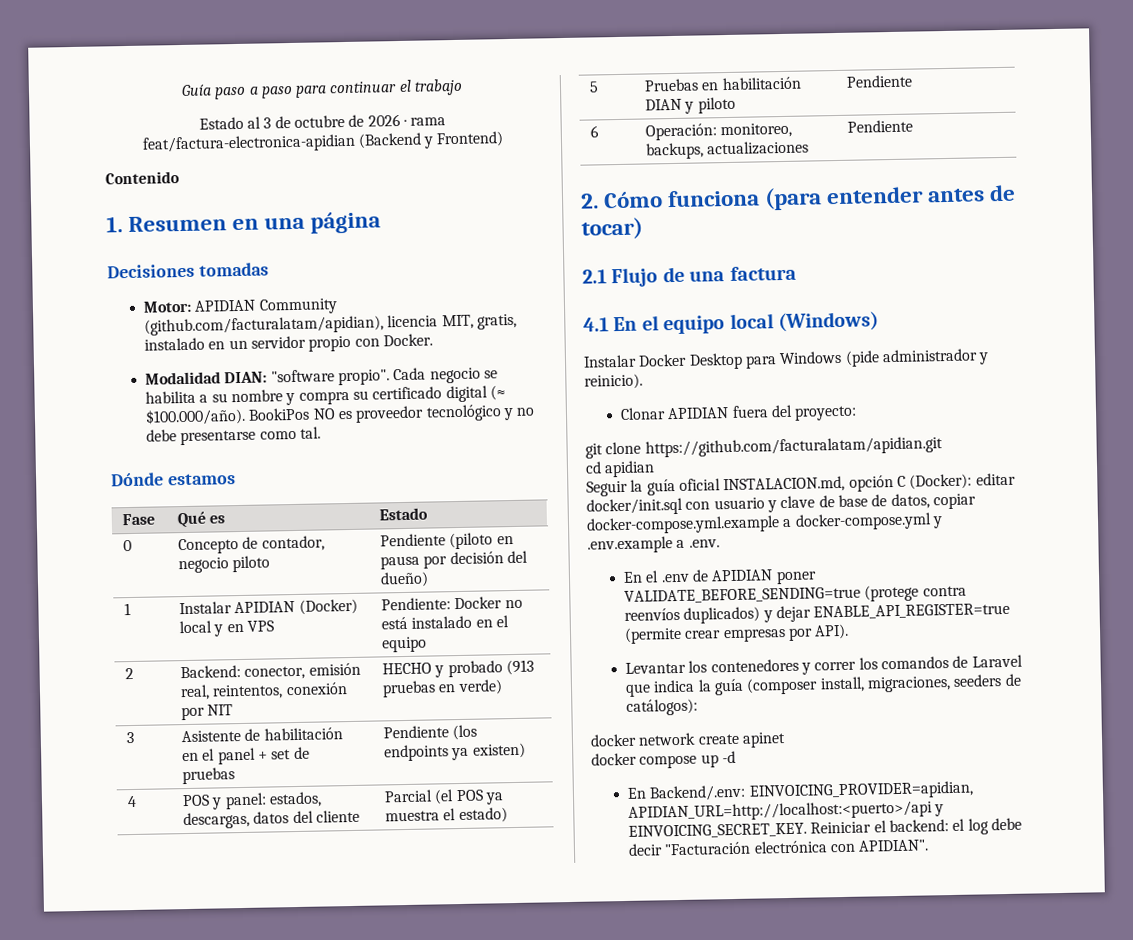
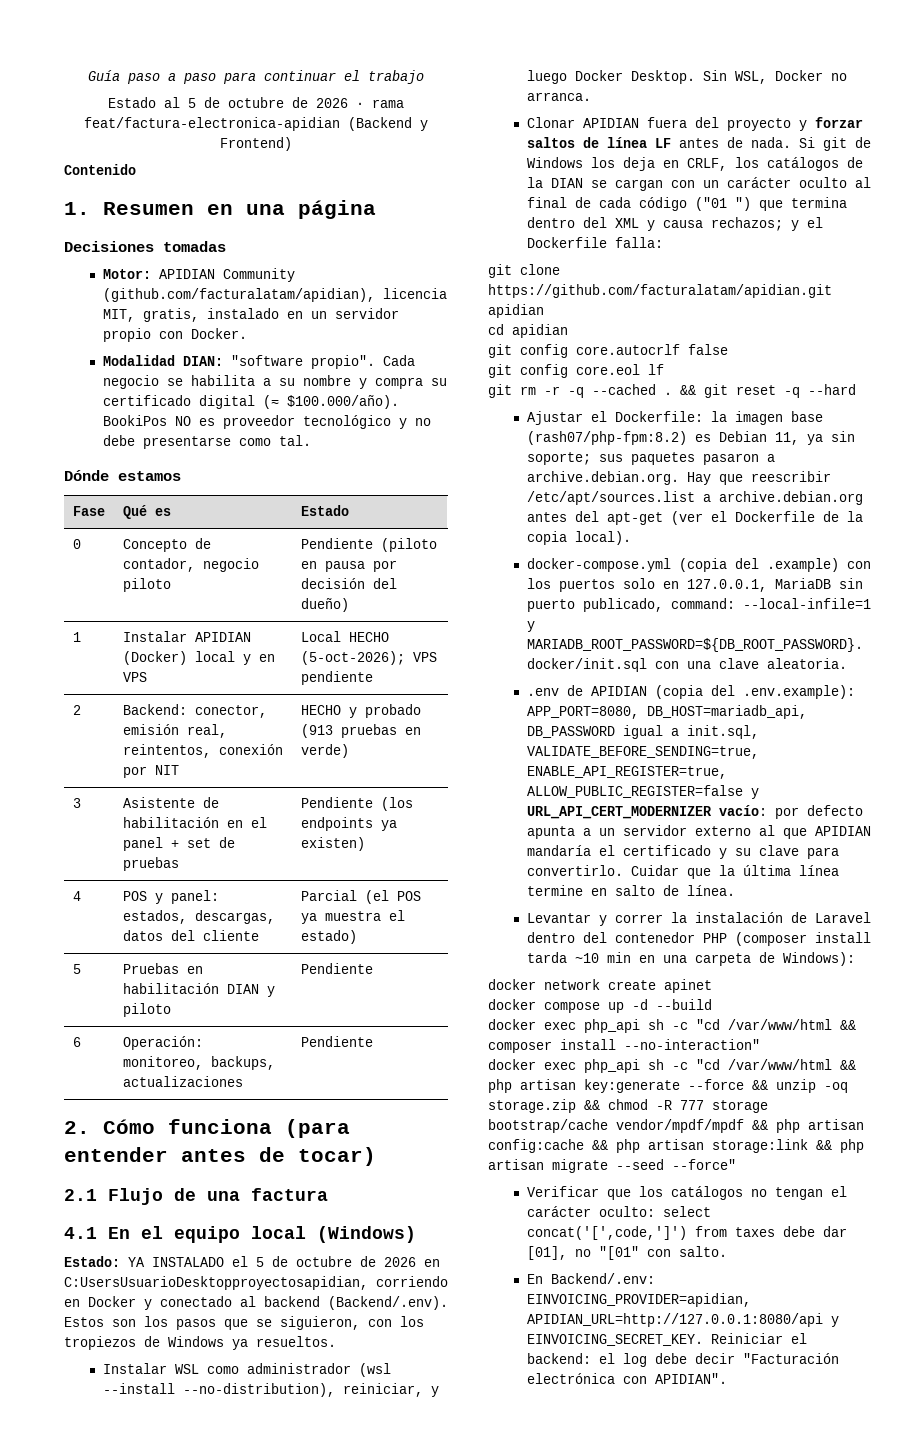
- Estado al 3 de octubre de 2026 · rama feat/factura-electronica-apidian (Backend y Frontend)
+ Estado al 5 de octubre de 2026 · rama feat/factura-electronica-apidian (Backend y Frontend)
- 1 | Instalar APIDIAN (Docker) local y en VPS | Pendiente: Docker no está instalado en el equipo
+ 1 | Instalar APIDIAN (Docker) local y en VPS | Local HECHO (5-oct-2026); VPS pendiente
- Instalar Docker Desktop para Windows (pide administrador y reinicio).
- Clonar APIDIAN fuera del proyecto:
+ Estado: YA INSTALADO el 5 de octubre de 2026 en C:UsersUsuarioDesktopproyectosapidian, corriendo en Docker y conectado al backend (Backend/.env). Estos son los pasos que se siguieron, con los tropiezos de Windows ya resueltos.
+ Instalar WSL como administrador (wsl --install --no-distribution), reiniciar, y luego Docker Desktop. Sin WSL, Docker no arranca.
+ Clonar APIDIAN fuera del proyecto y forzar saltos de línea LF antes de nada. Si git de Windows los deja en CRLF, los catálogos de la DIAN se cargan con un carácter oculto al final de cada código ("01 ") que termina dentro del XML y causa rechazos; y el Dockerfile falla:
- git clone https://github.com/facturalatam/apidian.git
+ git clone https://github.com/facturalatam/apidian.git apidian
- Seguir la guía oficial INSTALACION.md, opción C (Docker): editar docker/init.sql con usuario y clave de base de datos, copiar docker-compose.yml.example a docker-compose.yml y .env.example a .env.
- En el .env de APIDIAN poner VALIDATE_BEFORE_SENDING=true (protege contra reenvíos duplicados) y dejar ENABLE_API_REGISTER=true (permite crear empresas por API).
- Levantar los contenedores y correr los comandos de Laravel que indica la guía (composer install, migraciones, seeders de catálogos):
+ git config core.autocrlf false
+ git config core.eol lf
+ git rm -r -q --cached . && git reset -q --hard
+ Ajustar el Dockerfile: la imagen base (rash07/php-fpm:8.2) es Debian 11, ya sin soporte; sus paquetes pasaron a archive.debian.org. Hay que reescribir /etc/apt/sources.list a archive.debian.org antes del apt-get (ver el Dockerfile de la copia local).
+ docker-compose.yml (copia del .example) con los puertos solo en 127.0.0.1, MariaDB sin puerto publicado, command: --local-infile=1 y MARIADB_ROOT_PASSWORD=${DB_ROOT_PASSWORD}. docker/init.sql con una clave aleatoria.
+ .env de APIDIAN (copia del .env.example): APP_PORT=8080, DB_HOST=mariadb_api, DB_PASSWORD igual a init.sql, VALIDATE_BEFORE_SENDING=true, ENABLE_API_REGISTER=true, ALLOW_PUBLIC_REGISTER=false y URL_API_CERT_MODERNIZER vacío: por defecto apunta a un servidor externo al que APIDIAN mandaría el certificado y su clave para convertirlo. Cuidar que la última línea termine en salto de línea.
+ Levantar y correr la instalación de Laravel dentro del contenedor PHP (composer install tarda ~10 min en una carpeta de Windows):
- docker compose up -d
+ docker compose up -d --build
+ docker exec php_api sh -c "cd /var/www/html && composer install --no-interaction"
+ docker exec php_api sh -c "cd /var/www/html && php artisan key:generate --force && unzip -oq storage.zip && chmod -R 777 storage bootstrap/cache vendor/mpdf/mpdf && php artisan config:cache && php artisan storage:link && php artisan migrate --seed --force"
+ Verificar que los catálogos no tengan el carácter oculto: select concat('[',code,']') from taxes debe dar [01], no "[01" con salto.
- En Backend/.env: EINVOICING_PROVIDER=apidian, APIDIAN_URL=http://localhost:<puerto>/api y EINVOICING_SECRET_KEY.
+ En Backend/.env: EINVOICING_PROVIDER=apidian, APIDIAN_URL=http://127.0.0.1:8080/api y EINVOICING_SECRET_KEY.

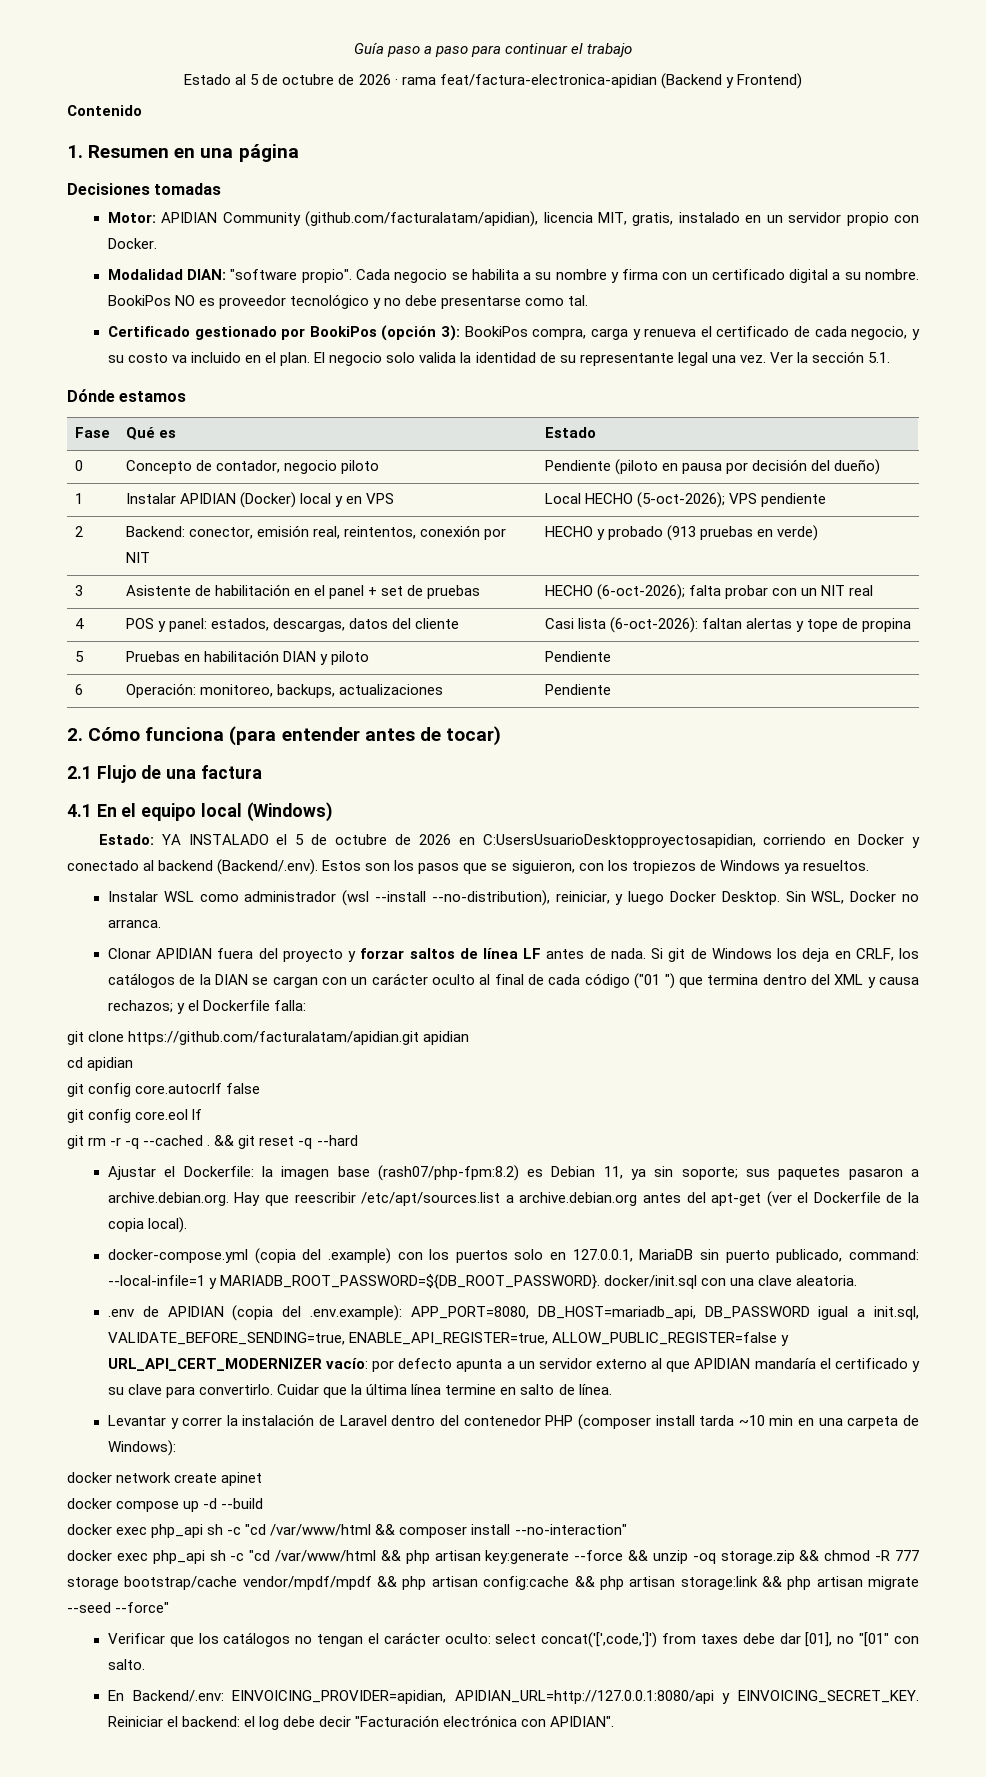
- Cada negocio se habilita a su nombre y compra su certificado digital (≈ $100.000/año). BookiPos NO es proveedor tecnológico y no debe presentarse como tal.
+ Cada negocio se habilita a su nombre y firma con un certificado digital a su nombre. BookiPos NO es proveedor tecnológico y no debe presentarse como tal.
+ Certificado gestionado por BookiPos (opción 3): BookiPos compra, carga y renueva el certificado de cada negocio, y su costo va incluido en el plan. El negocio solo valida la identidad de su representante legal una vez. Ver la sección 5.1.
- 3 | Asistente de habilitación en el panel + set de pruebas | Pendiente (los endpoints ya existen)
+ 3 | Asistente de habilitación en el panel + set de pruebas | HECHO (6-oct-2026); falta probar con un NIT real
- 4 | POS y panel: estados, descargas, datos del cliente | Parcial (el POS ya muestra el estado)
+ 4 | POS y panel: estados, descargas, datos del cliente | Casi lista (6-oct-2026): faltan alertas y tope de propina

